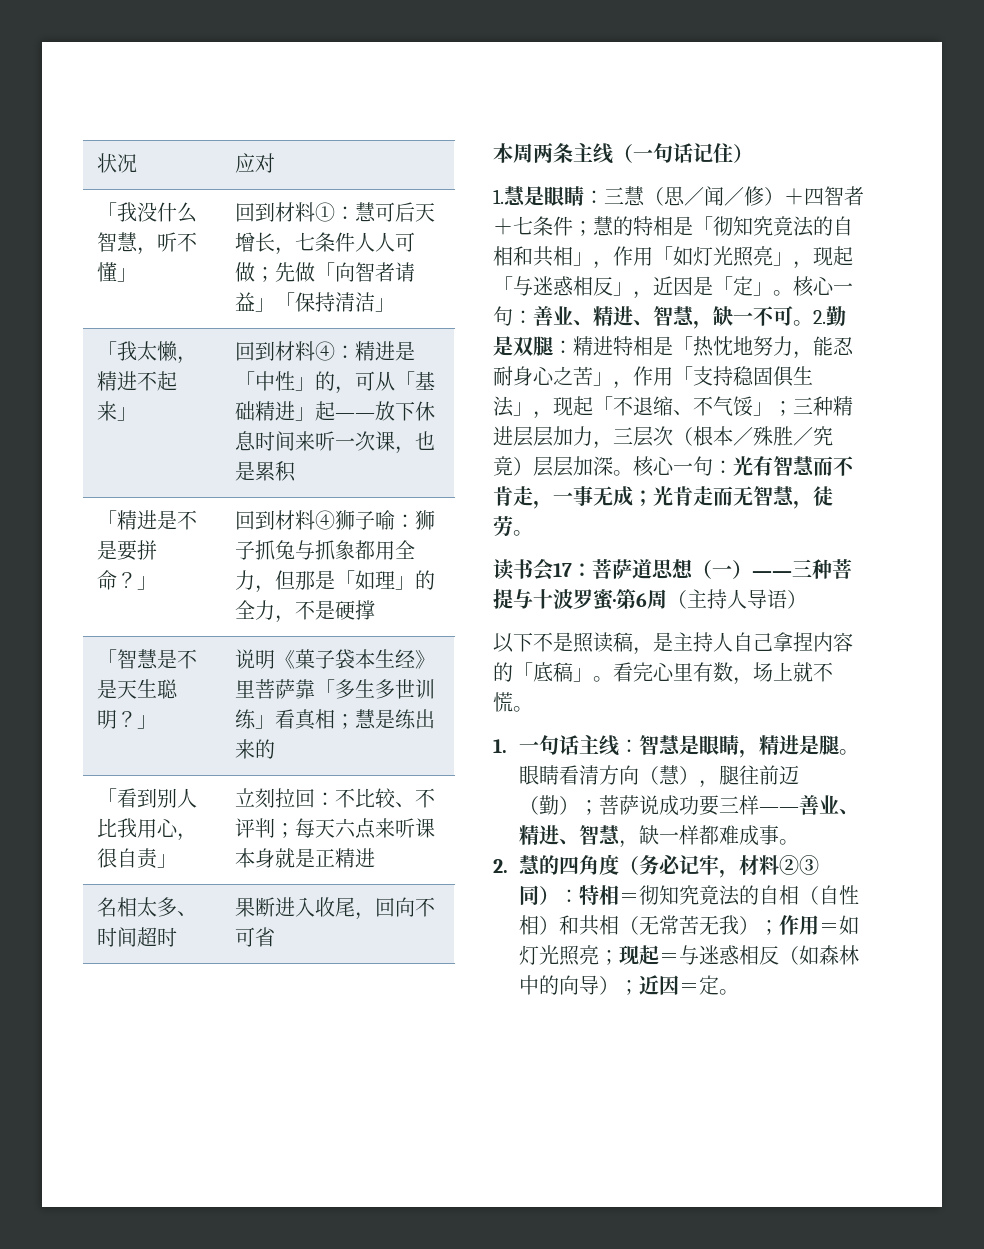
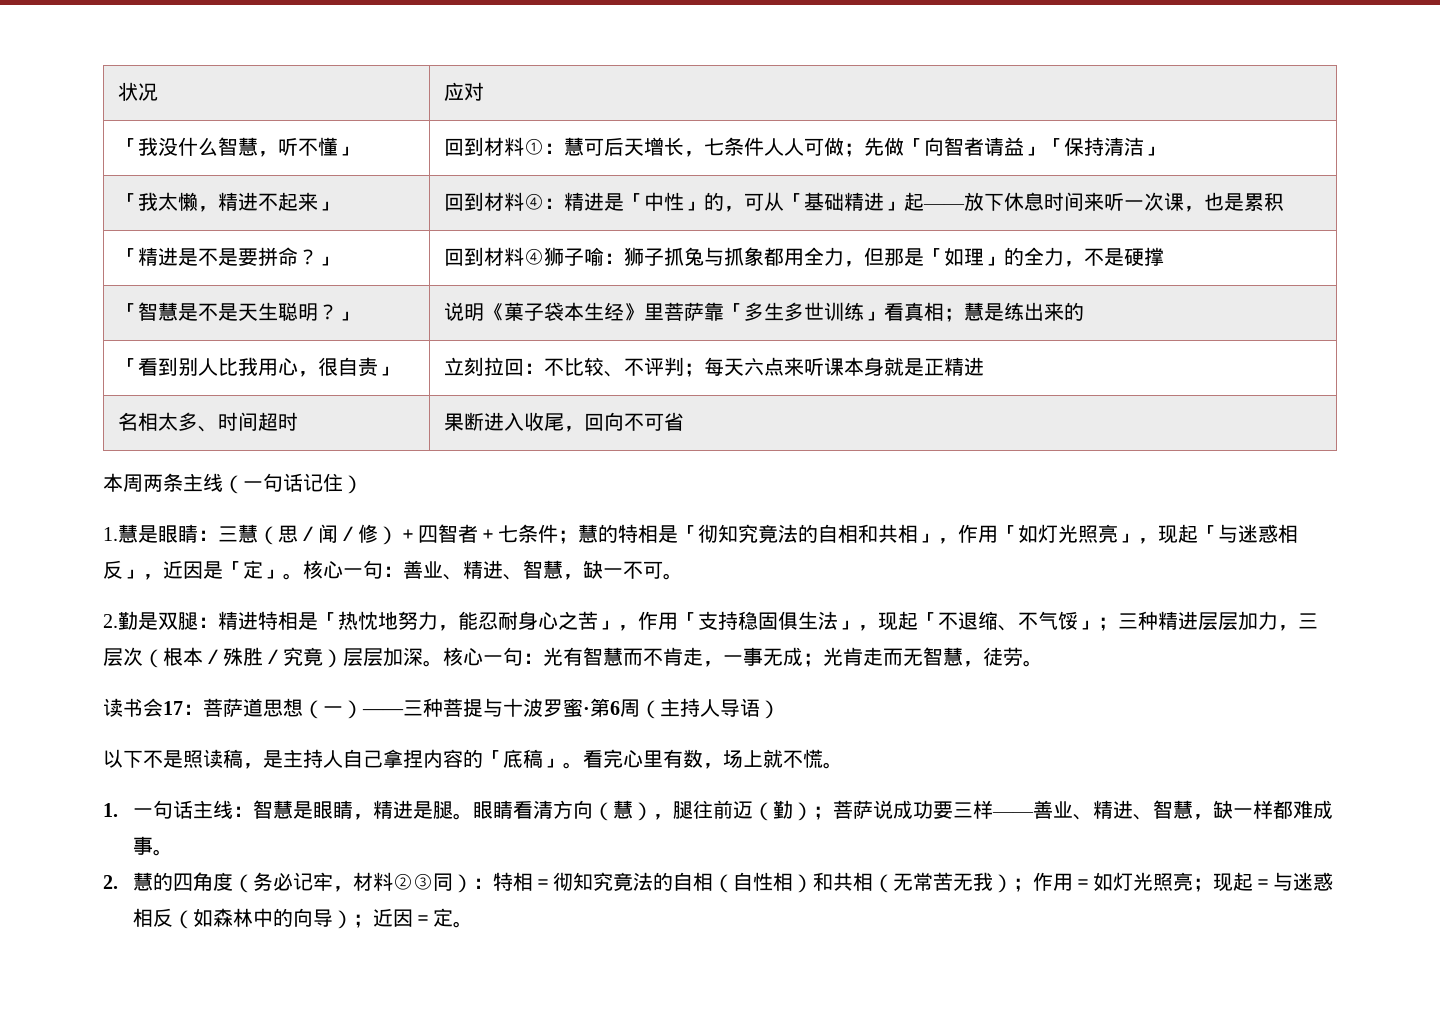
- 核心一句：善业、精进、智慧，缺一不可。2.勤是双腿：精进特相是「热忱地努力，能忍耐身心之苦」，作用「支持稳固俱生法」，现起「不退缩、不气馁」；三种精进层层加力，三层次（根本／殊胜／究竟）层层加深。
+ 核心一句：善业、精进、智慧，缺一不可。
+ 2.勤是双腿：精进特相是「热忱地努力，能忍耐身心之苦」，作用「支持稳固俱生法」，现起「不退缩、不气馁」；三种精进层层加力，三层次（根本／殊胜／究竟）层层加深。

